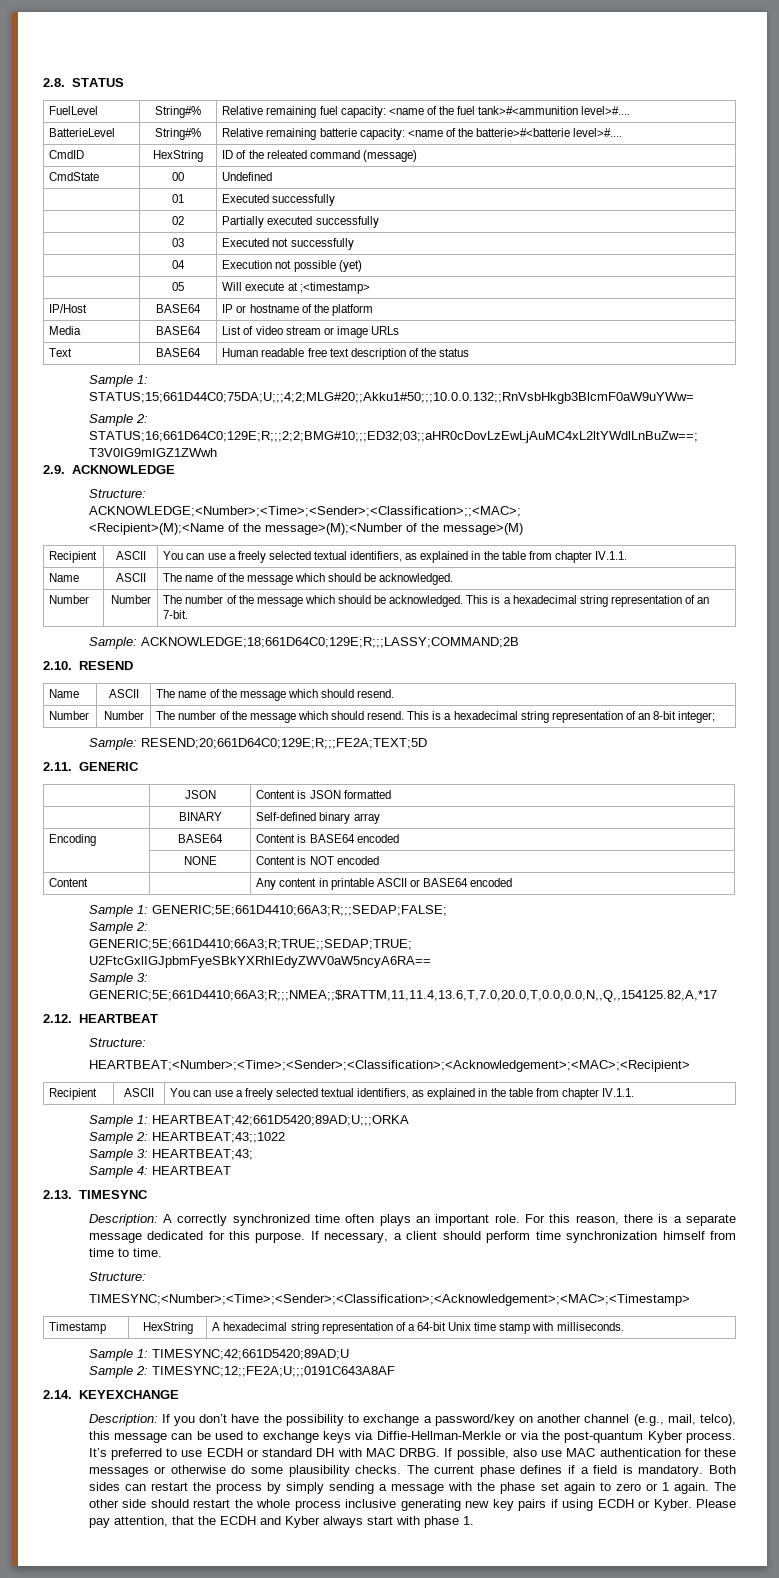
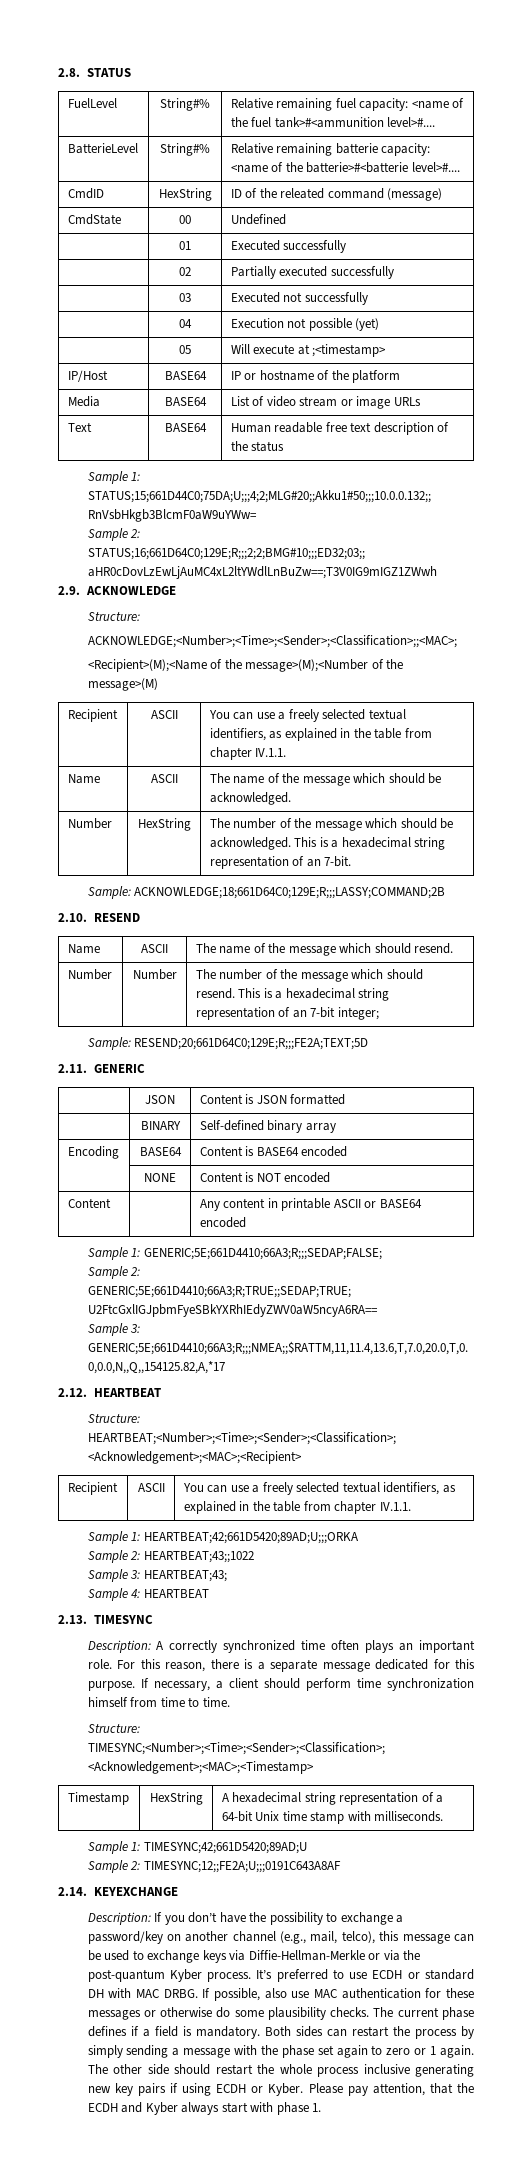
- Number | Number | The number of the message which should be acknowledged. This is a hexadecimal string representation of an 7-bit.
+ Number | HexString | The number of the message which should be acknowledged. This is a hexadecimal string representation of an 7-bit.
- Number | Number | The number of the message which should resend. This is a hexadecimal string representation of an 8-bit integer;
+ Number | Number | The number of the message which should resend. This is a hexadecimal string representation of an 7-bit integer;

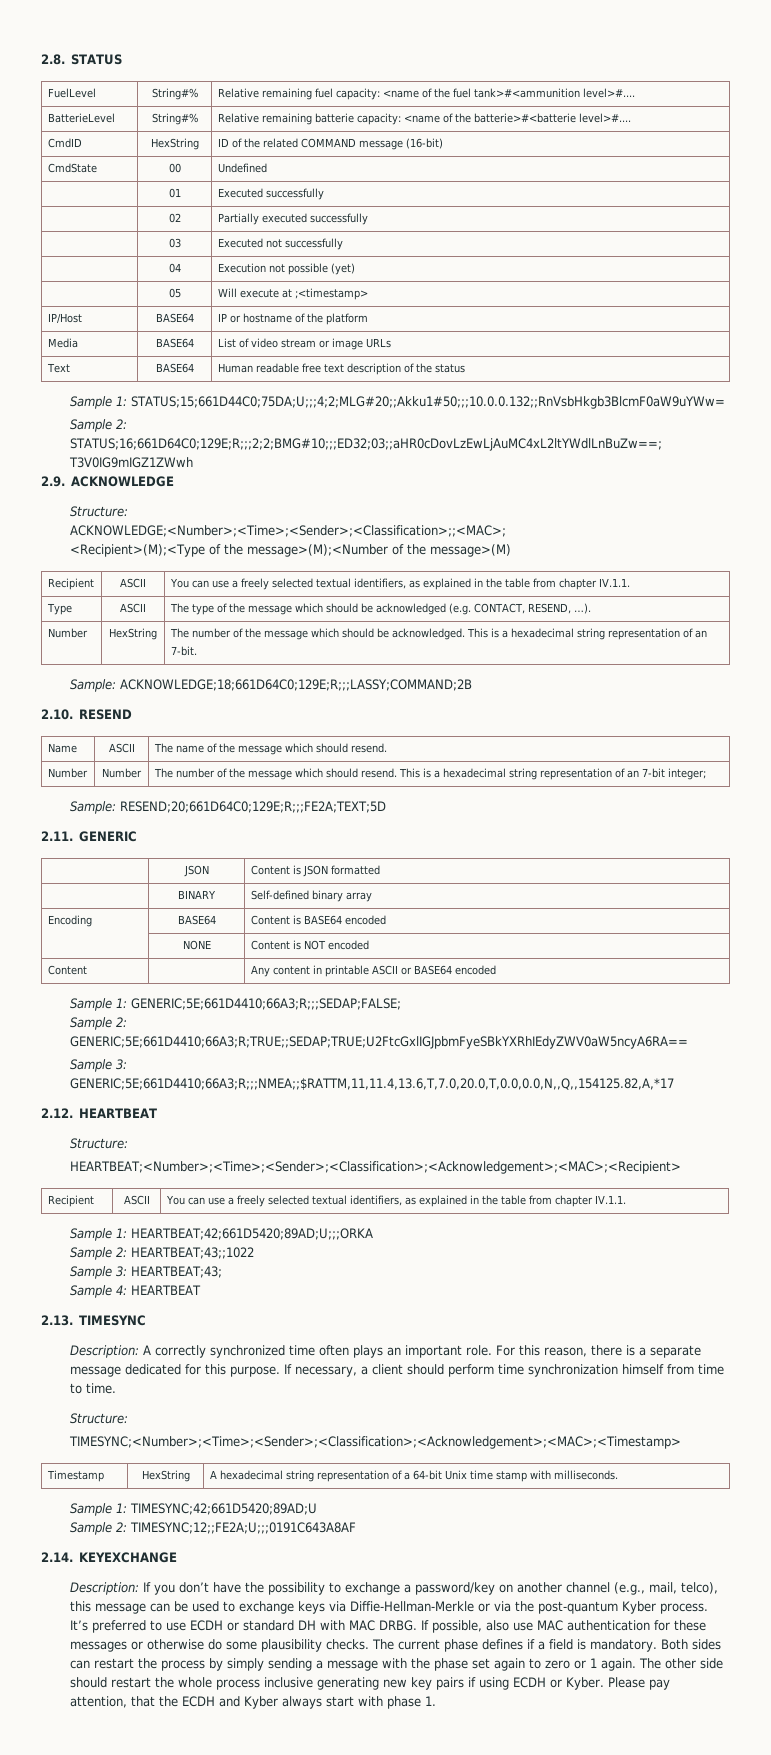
- CmdID | HexString | ID of the releated command (message)
+ CmdID | HexString | ID of the related COMMAND message (16-bit)
- <Recipient>(M);<Name of the message>(M);<Number of the message>(M)
+ <Recipient>(M);<Type of the message>(M);<Number of the message>(M)
- Name | ASCII | The name of the message which should be acknowledged.
+ Type | ASCII | The type of the message which should be acknowledged (e.g. CONTACT, RESEND, …).

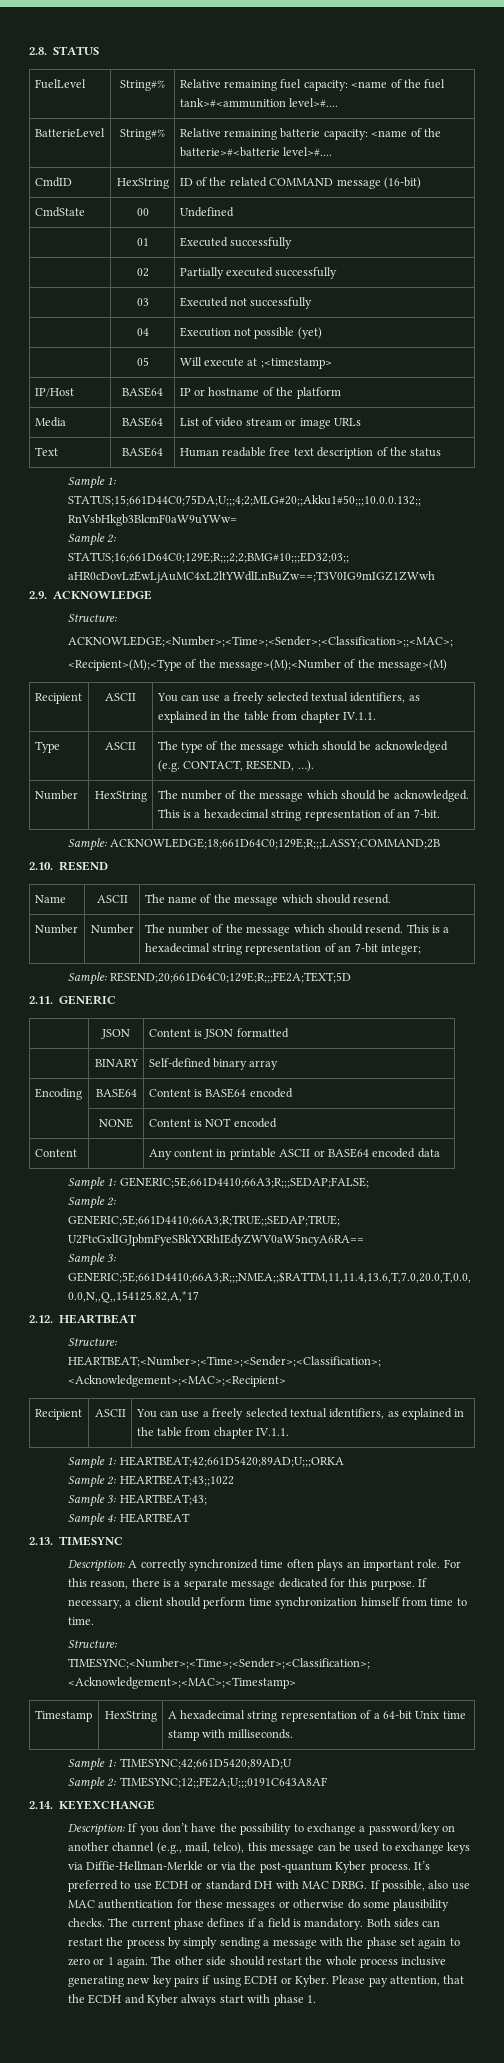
- Content | | Any content in printable ASCII or BASE64 encoded
+ Content | | Any content in printable ASCII or BASE64 encoded data

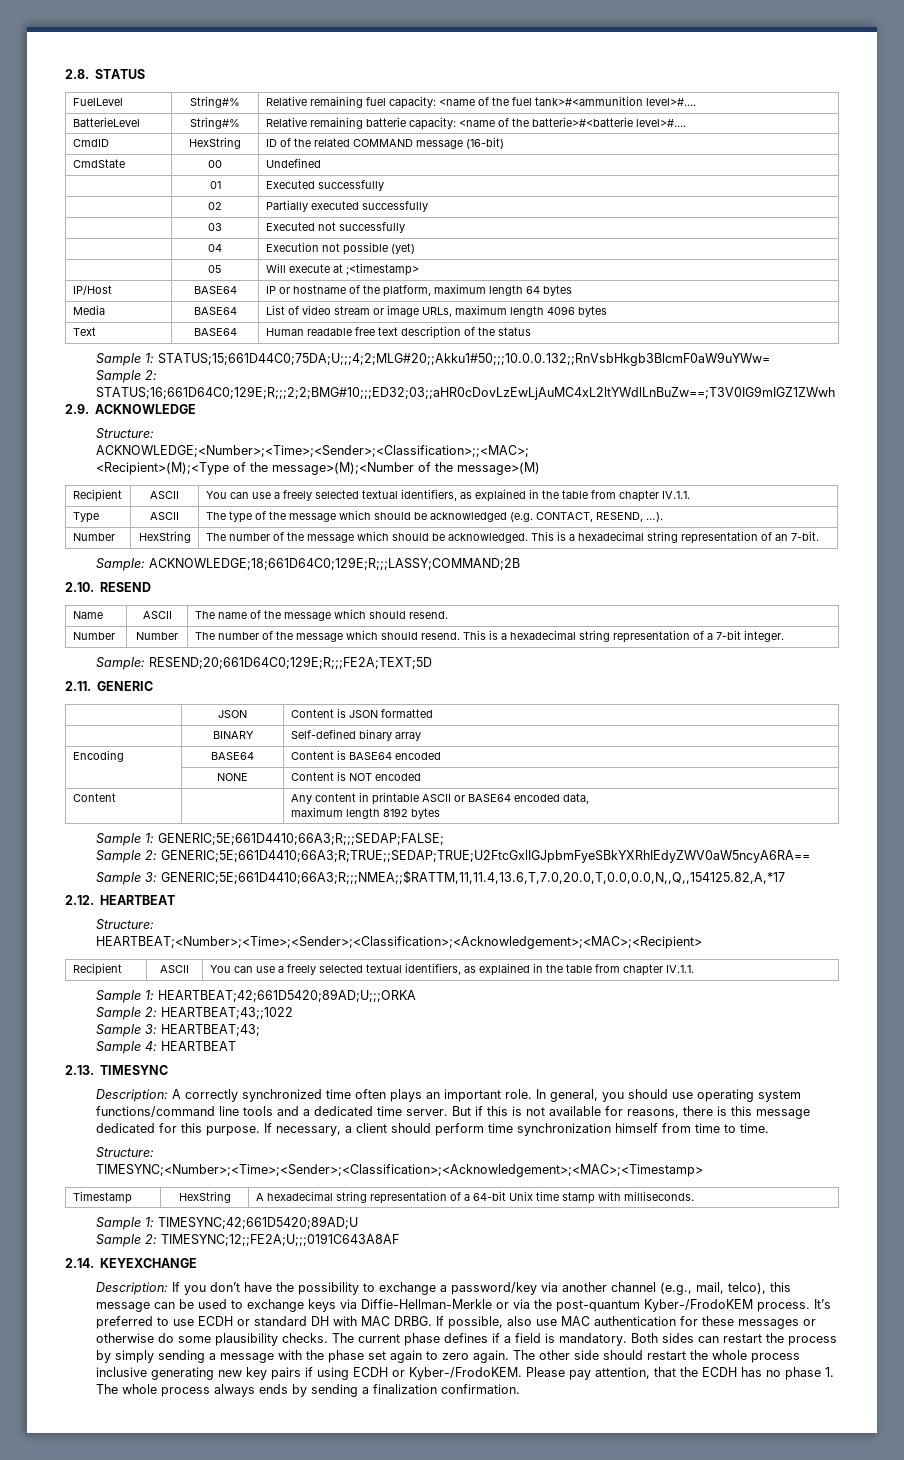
- IP/Host | BASE64 | IP or hostname of the platform
+ IP/Host | BASE64 | IP or hostname of the platform, maximum length 64 bytes
- Media | BASE64 | List of video stream or image URLs
+ Media | BASE64 | List of video stream or image URLs, maximum length 4096 bytes
- Number | Number | The number of the message which should resend. This is a hexadecimal string representation of an 7-bit integer;
+ Number | Number | The number of the message which should resend. This is a hexadecimal string representation of a 7-bit integer.
- Content | | Any content in printable ASCII or BASE64 encoded data
+ Content | | Any content in printable ASCII or BASE64 encoded data,
+ maximum length 8192 bytes
- For this reason, there is a separate message dedicated for this purpose.
+ In general, you should use operating system functions/command line tools and a dedicated time server. But if this is not available for reasons, there is this message dedicated for this purpose.
- Description: If you don’t have the possibility to exchange a password/key on another channel (e.g., mail, telco), this message can be used to exchange keys via Diffie-Hellman-Merkle or via the post-quantum Kyber process.
+ Description: If you don’t have the possibility to exchange a password/key via another channel (e.g., mail, telco), this message can be used to exchange keys via Diffie-Hellman-Merkle or via the post-quantum Kyber-/FrodoKEM process.
- Both sides can restart the process by simply sending a message with the phase set again to zero or 1 again.
+ Both sides can restart the process by simply sending a message with the phase set again to zero again.
- The other side should restart the whole process inclusive generating new key pairs if using ECDH or Kyber.
+ The other side should restart the whole process inclusive generating new key pairs if using ECDH or Kyber-/FrodoKEM.
- Please pay attention, that the ECDH and Kyber always start with phase 1.
+ Please pay attention, that the ECDH has no phase 1. The whole process always ends by sending a finalization confirmation.

